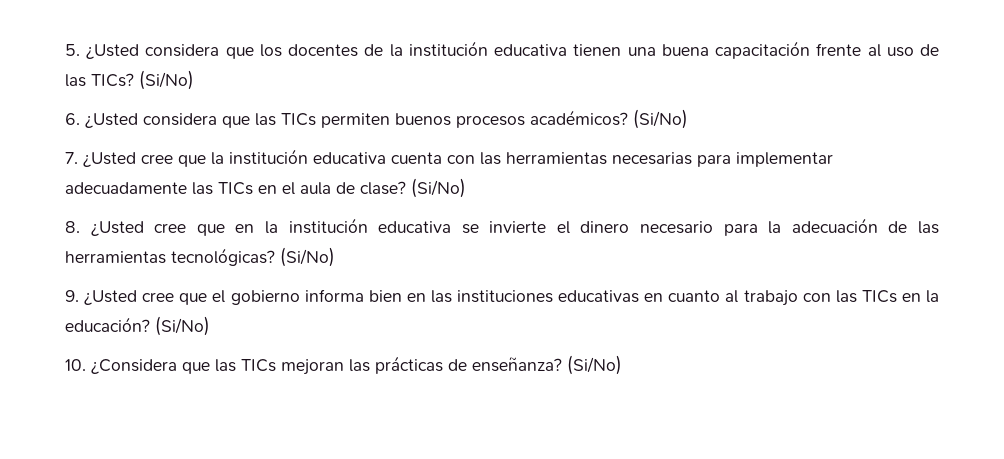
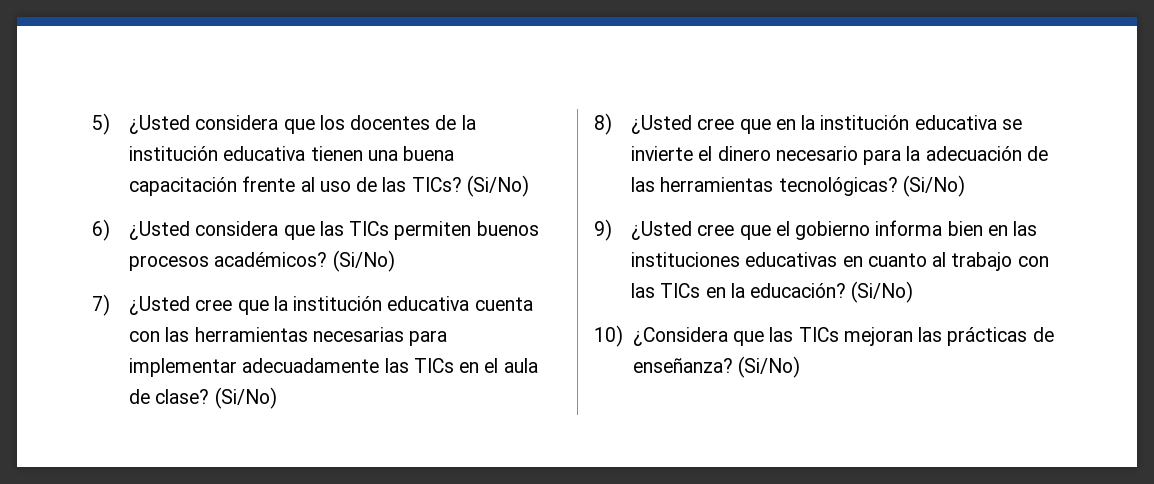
- 5. ¿Usted considera que los docentes de la institución educativa tienen una buena capacitación frente al uso de las TICs?
+ 5) ¿Usted considera que los docentes de la institución educativa tienen una buena capacitación frente al uso de las TICs?
- 6. ¿Usted considera que las TICs permiten buenos procesos académicos?
+ 6) ¿Usted considera que las TICs permiten buenos procesos académicos?
- 7. ¿Usted cree que la institución educativa cuenta con las herramientas necesarias para implementar adecuadamente las TICs en el aula de clase?
+ 7) ¿Usted cree que la institución educativa cuenta con las herramientas necesarias para implementar adecuadamente las TICs en el aula de clase?
- 8. ¿Usted cree que en la institución educativa se invierte el dinero necesario para la adecuación de las herramientas tecnológicas?
+ 8) ¿Usted cree que en la institución educativa se invierte el dinero necesario para la adecuación de las herramientas tecnológicas?
- 9. ¿Usted cree que el gobierno informa bien en las instituciones educativas en cuanto al trabajo con las TICs en la educación?
+ 9) ¿Usted cree que el gobierno informa bien en las instituciones educativas en cuanto al trabajo con las TICs en la educación?
- 10. ¿Considera que las TICs mejoran las prácticas de enseñanza?
+ 10) ¿Considera que las TICs mejoran las prácticas de enseñanza?

